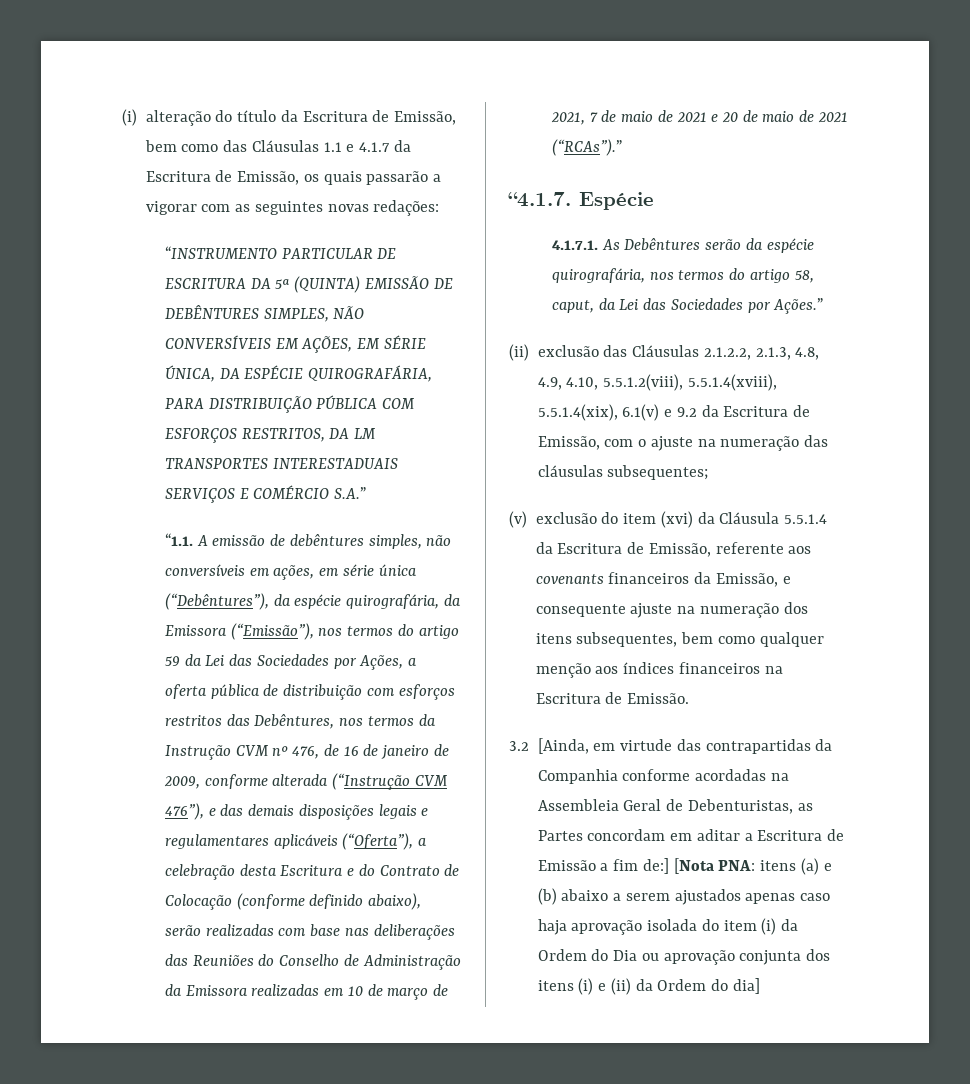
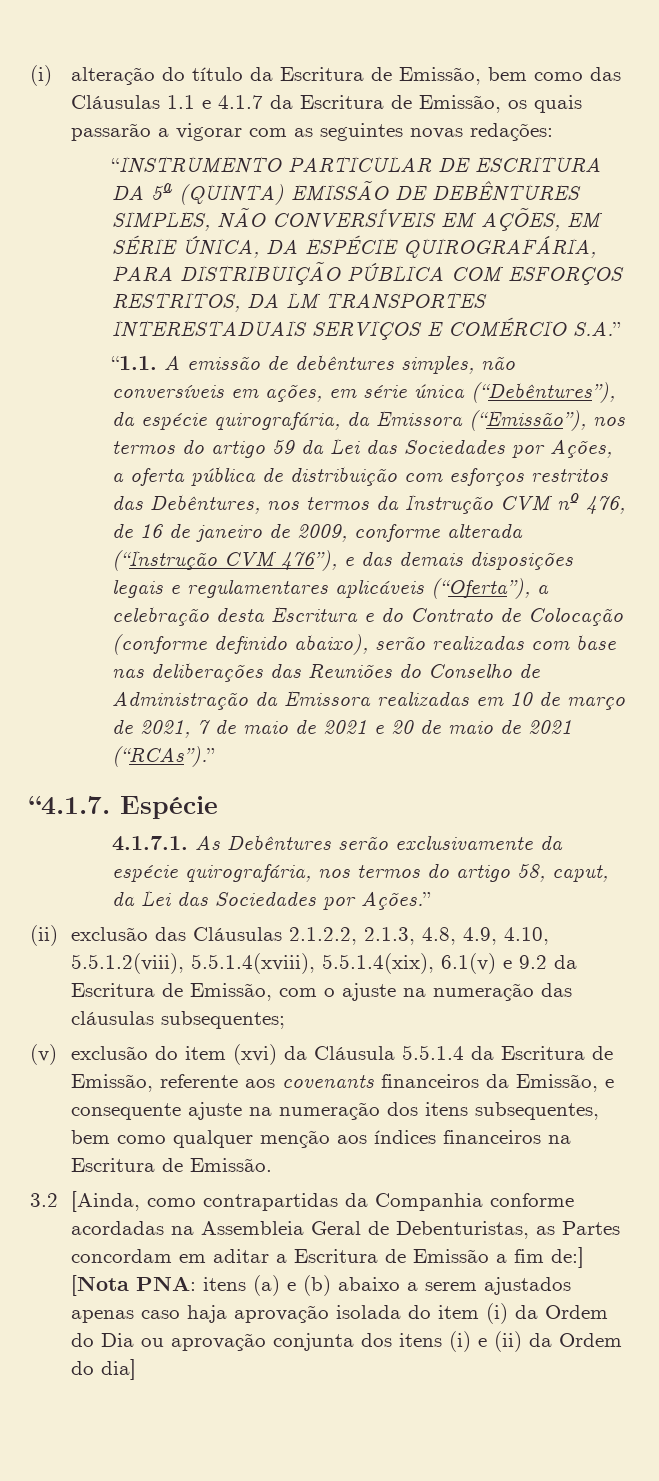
- 4.1.7.1. As Debêntures serão da espécie quirografária, nos termos do artigo 58, caput, da Lei das Sociedades por Ações.”
+ 4.1.7.1. As Debêntures serão exclusivamente da espécie quirografária, nos termos do artigo 58, caput, da Lei das Sociedades por Ações.”
- 3.2 [Ainda, em virtude das contrapartidas da Companhia conforme acordadas na Assembleia Geral de Debenturistas, as Partes concordam em aditar a Escritura de Emissão a fim de:] [Nota PNA: itens (a) e (b) abaixo a serem ajustados apenas caso haja aprovação isolada do item (i) da Ordem do Dia ou aprovação conjunta dos itens (i) e (ii) da Ordem do dia]
+ 3.2 [Ainda, como contrapartidas da Companhia conforme acordadas na Assembleia Geral de Debenturistas, as Partes concordam em aditar a Escritura de Emissão a fim de:] [Nota PNA: itens (a) e (b) abaixo a serem ajustados apenas caso haja aprovação isolada do item (i) da Ordem do Dia ou aprovação conjunta dos itens (i) e (ii) da Ordem do dia]

